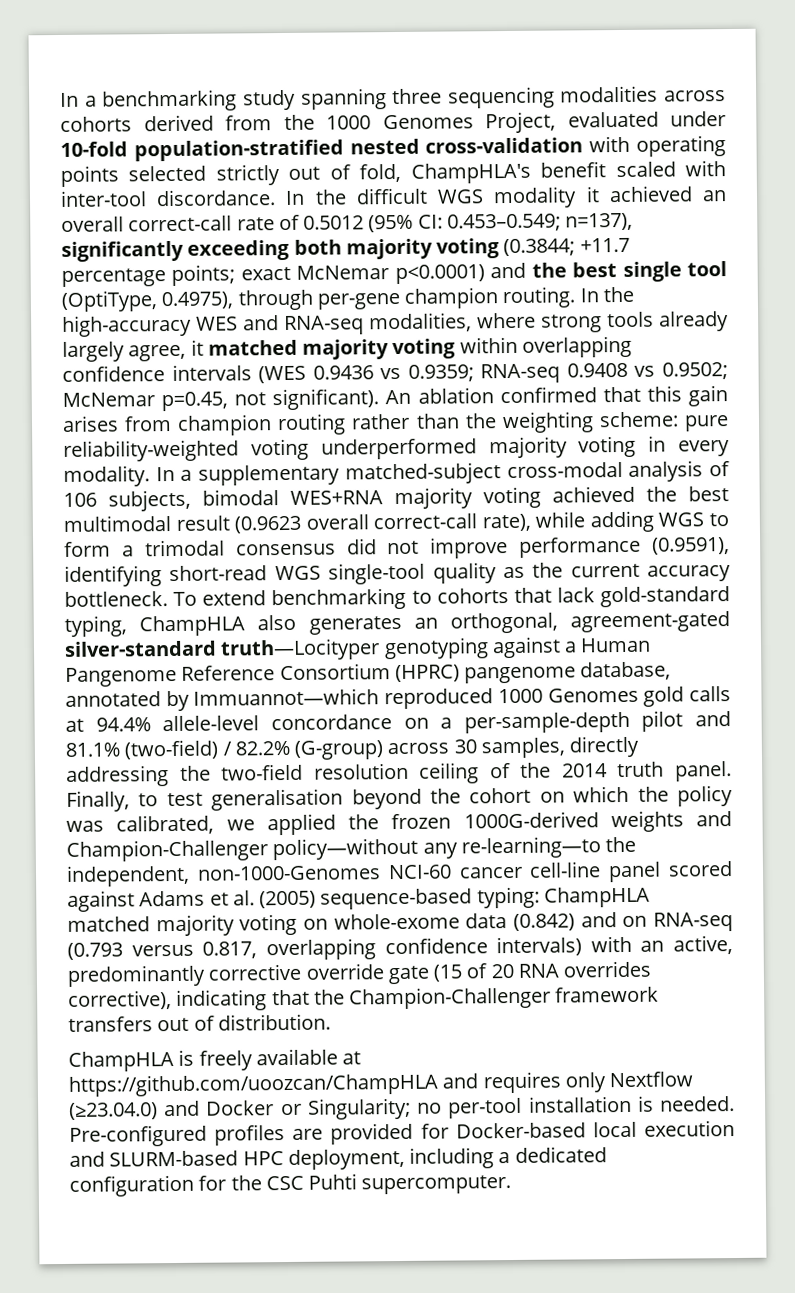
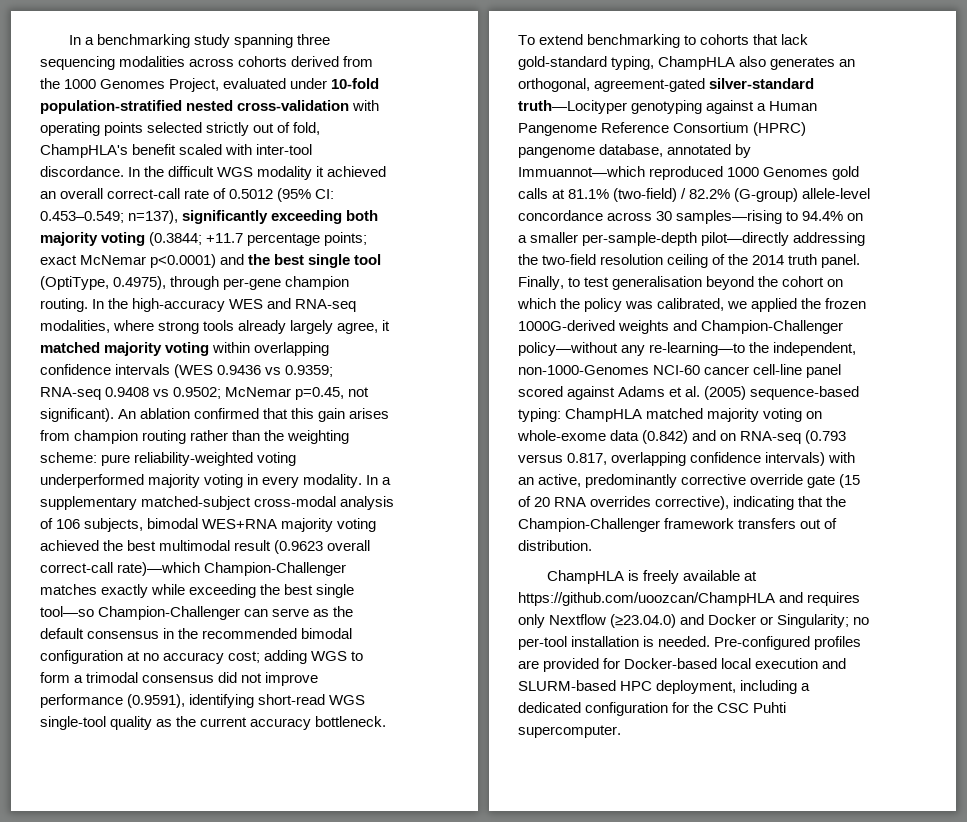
- In a supplementary matched-subject cross-modal analysis of 106 subjects, bimodal WES+RNA majority voting achieved the best multimodal result (0.9623 overall correct-call rate), while adding WGS to form a trimodal consensus did not improve performance (0.9591), identifying short-read WGS single-tool quality as the current accuracy bottleneck.
+ In a supplementary matched-subject cross-modal analysis of 106 subjects, bimodal WES+RNA majority voting achieved the best multimodal result (0.9623 overall correct-call rate)—which Champion-Challenger matches exactly while exceeding the best single tool—so Champion-Challenger can serve as the default consensus in the recommended bimodal configuration at no accuracy cost; adding WGS to form a trimodal consensus did not improve performance (0.9591), identifying short-read WGS single-tool quality as the current accuracy bottleneck.
- To extend benchmarking to cohorts that lack gold-standard typing, ChampHLA also generates an orthogonal, agreement-gated silver-standard truth—Locityper genotyping against a Human Pangenome Reference Consortium (HPRC) pangenome database, annotated by Immuannot—which reproduced 1000 Genomes gold calls at 94.4% allele-level concordance on a per-sample-depth pilot and 81.1% (two-field) / 82.2% (G-group) across 30 samples, directly addressing the two-field resolution ceiling of the 2014 truth panel.
+ To extend benchmarking to cohorts that lack gold-standard typing, ChampHLA also generates an orthogonal, agreement-gated silver-standard truth—Locityper genotyping against a Human Pangenome Reference Consortium (HPRC) pangenome database, annotated by Immuannot—which reproduced 1000 Genomes gold calls at 81.1% (two-field) / 82.2% (G-group) allele-level concordance across 30 samples—rising to 94.4% on a smaller per-sample-depth pilot—directly addressing the two-field resolution ceiling of the 2014 truth panel.

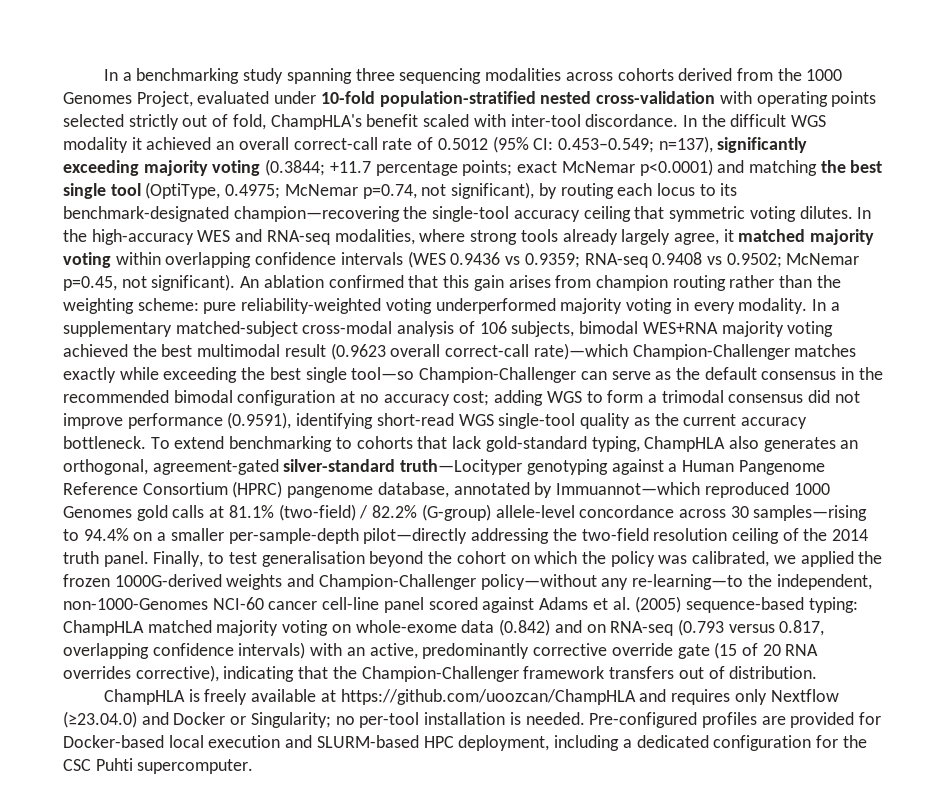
- In the difficult WGS modality it achieved an overall correct-call rate of 0.5012 (95% CI: 0.453–0.549; n=137), significantly exceeding both majority voting (0.3844; +11.7 percentage points; exact McNemar p<0.0001) and the best single tool (OptiType, 0.4975), through per-gene champion routing.
+ In the difficult WGS modality it achieved an overall correct-call rate of 0.5012 (95% CI: 0.453–0.549; n=137), significantly exceeding majority voting (0.3844; +11.7 percentage points; exact McNemar p<0.0001) and matching the best single tool (OptiType, 0.4975; McNemar p=0.74, not significant), by routing each locus to its benchmark-designated champion—recovering the single-tool accuracy ceiling that symmetric voting dilutes.

